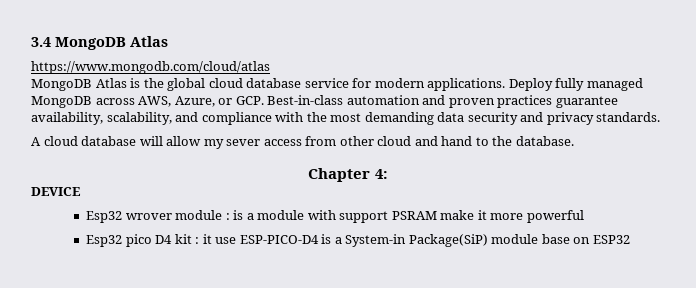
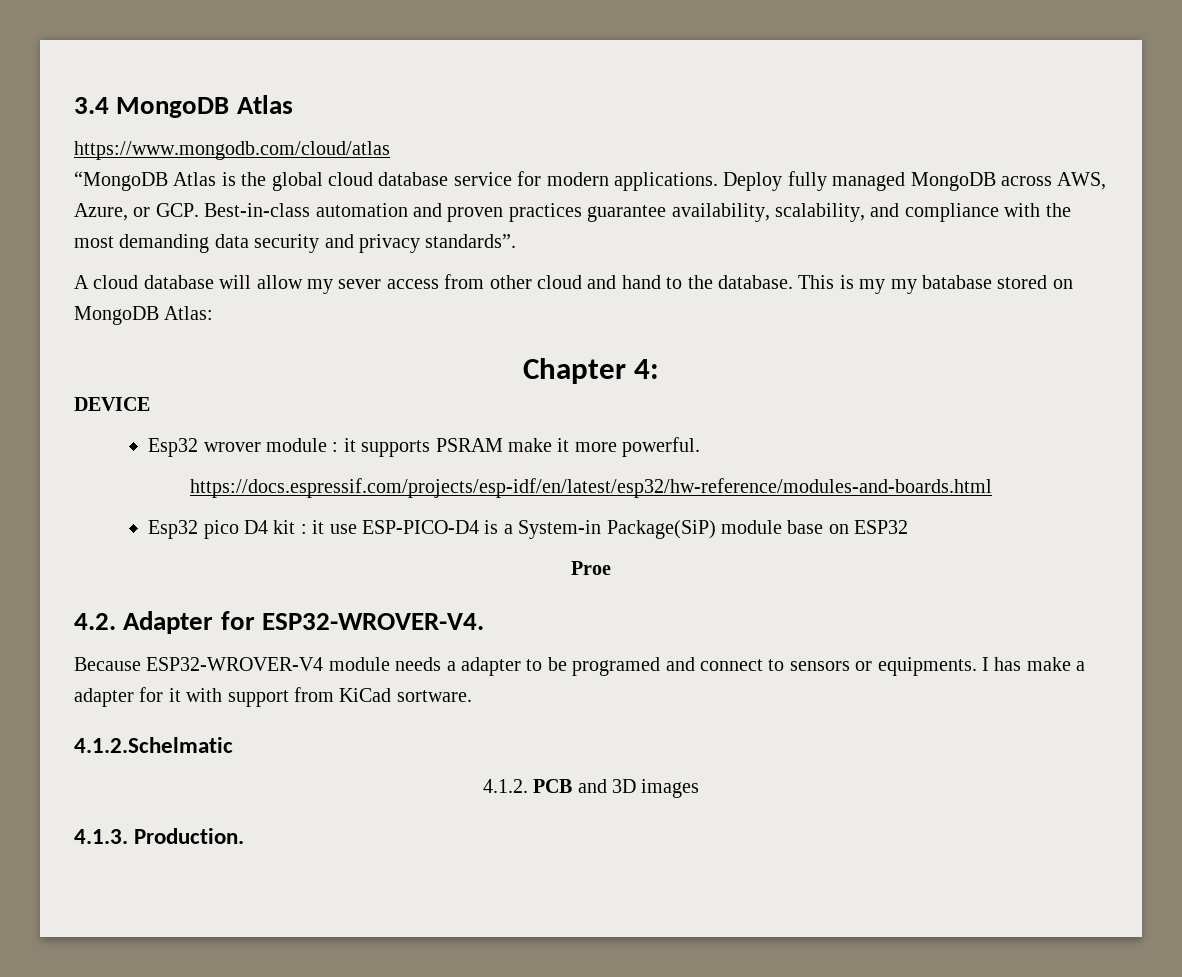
- MongoDB Atlas is the global cloud database service for modern applications.
+ “MongoDB Atlas is the global cloud database service for modern applications.
- Deploy fully managed MongoDB across AWS, Azure, or GCP. Best-in-class automation and proven practices guarantee availability, scalability, and compliance with the most demanding data security and privacy standards.
+ Deploy fully managed MongoDB across AWS, Azure, or GCP. Best-in-class automation and proven practices guarantee availability, scalability, and compliance with the most demanding data security and privacy standards”.
+ This is my my batabase stored on MongoDB Atlas:
- Esp32 wrover module : is a module with support PSRAM make it more powerful
+ Esp32 wrover module : it supports PSRAM make it more powerful.
+ https://docs.espressif.com/projects/esp-idf/en/latest/esp32/hw-reference/modules-and-boards.html
+ Proe
+ 4.2. Adapter for ESP32-WROVER-V4.
+ Because ESP32-WROVER-V4 module needs a adapter to be programed and connect to sensors or equipments. I has make a adapter for it with support from KiCad sortware.
+ 4.1.2.Schelmatic
+ 4.1.2. PCB and 3D images
+ 4.1.3. Production.

